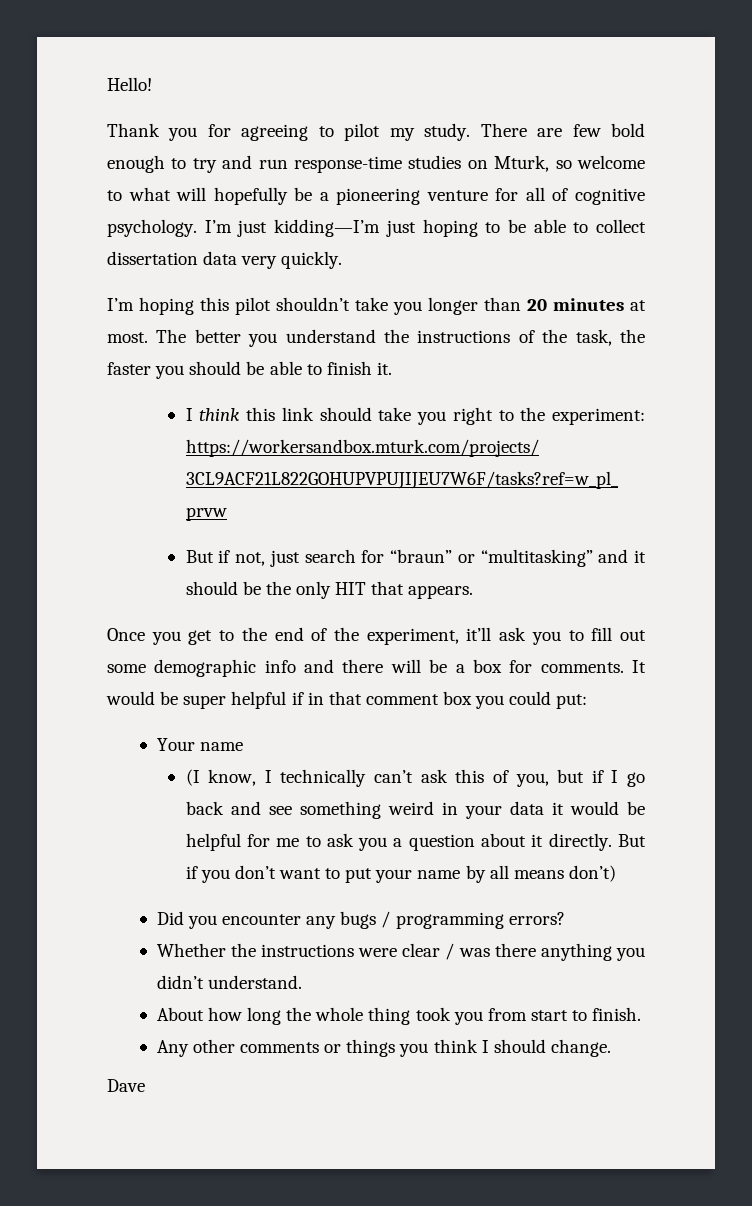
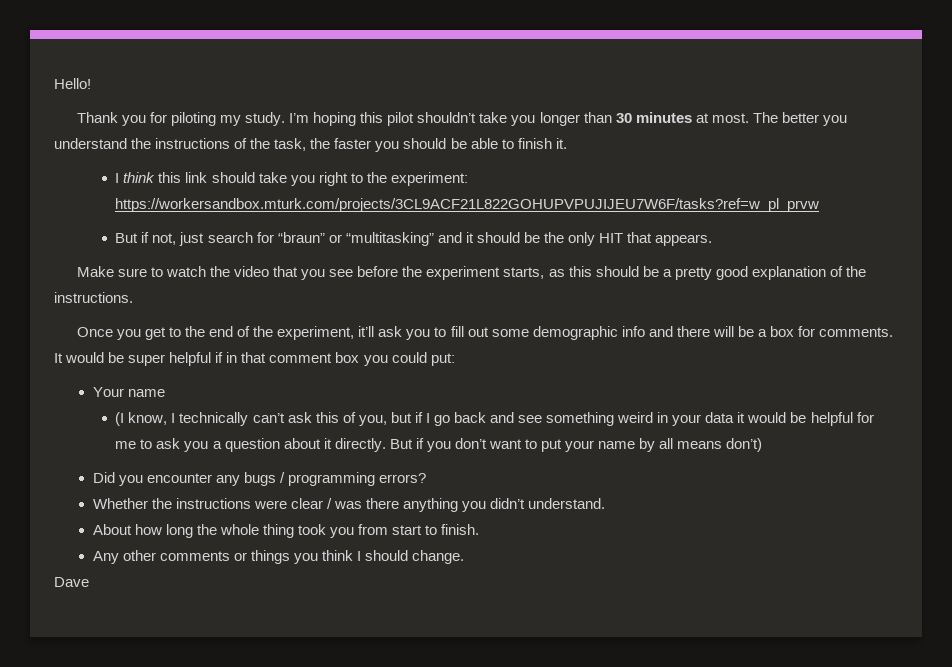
- Thank you for agreeing to pilot my study. There are few bold enough to try and run response-time studies on Mturk, so welcome to what will hopefully be a pioneering venture for all of cognitive psychology. I’m just kidding—I’m just hoping to be able to collect dissertation data very quickly.
- I’m hoping this pilot shouldn’t take you longer than 20 minutes at most.
+ Thank you for piloting my study. I’m hoping this pilot shouldn’t take you longer than 30 minutes at most.
+ Make sure to watch the video that you see before the experiment starts, as this should be a pretty good explanation of the instructions.

